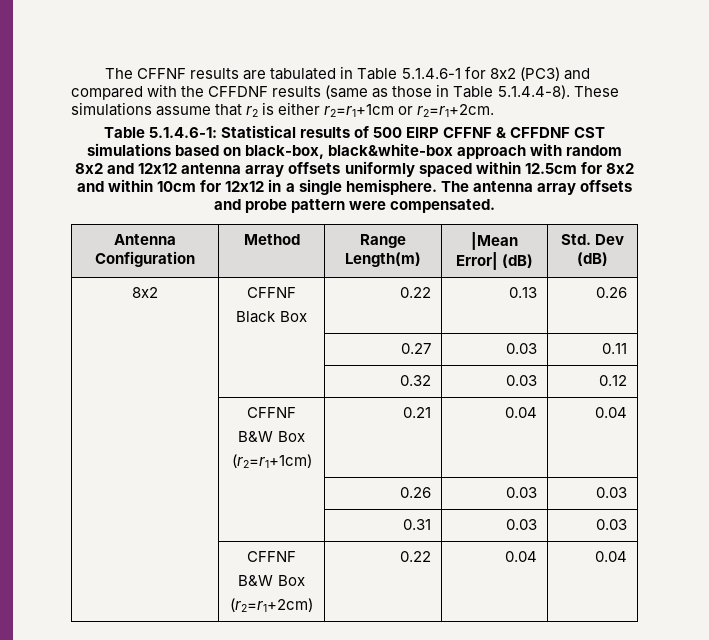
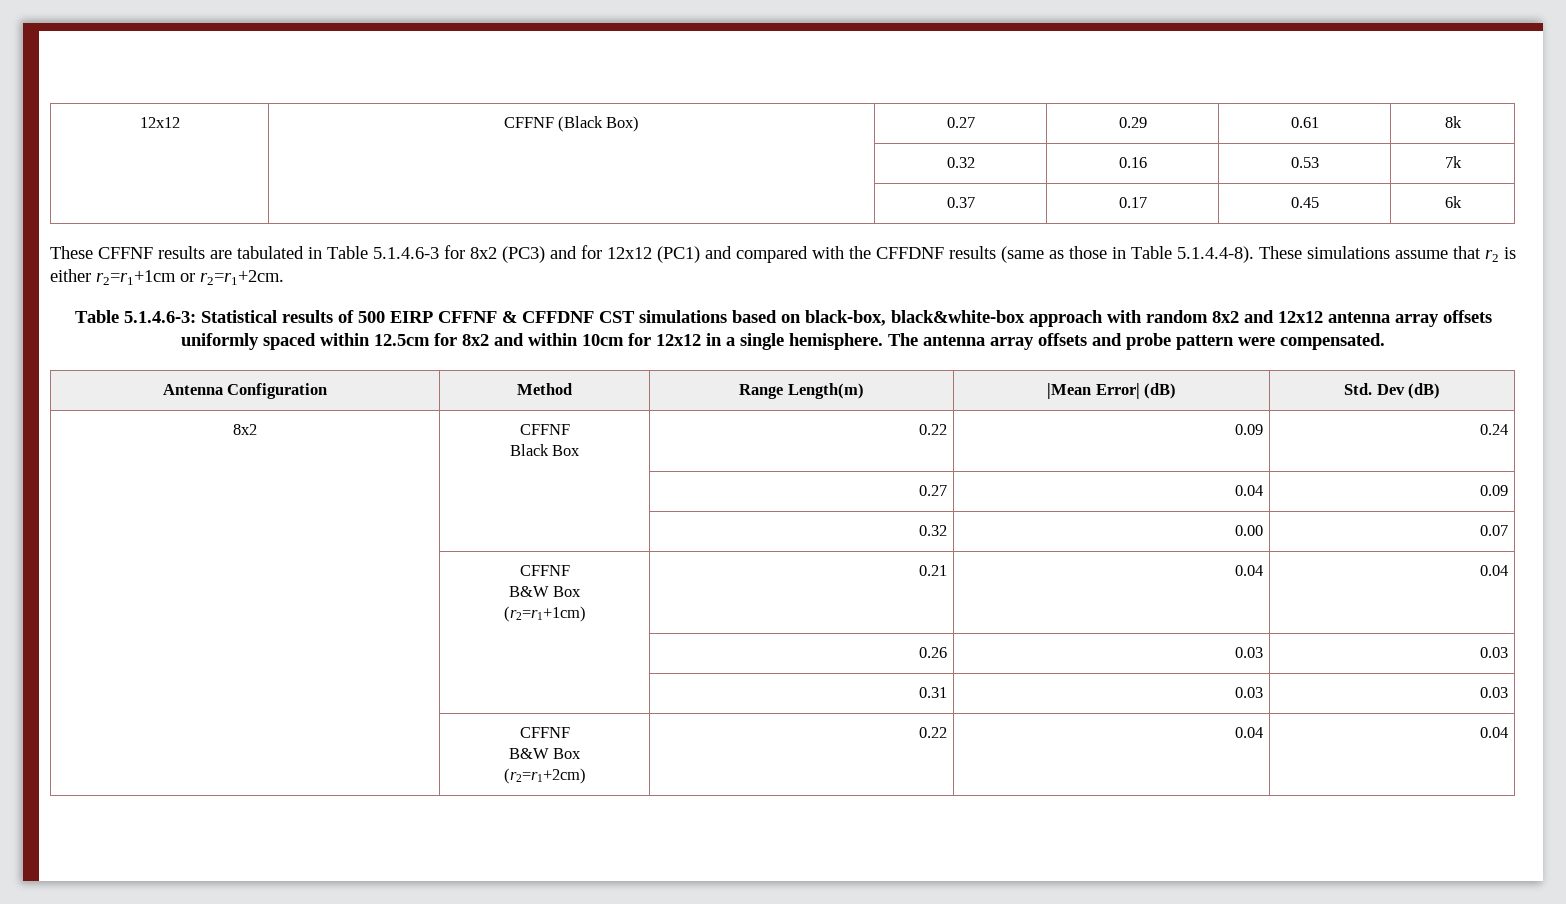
- The CFFNF results are tabulated in Table 5.1.4.6-1 for 8x2 (PC3) and compared with the CFFDNF results (same as those in Table 5.1.4.4-8). These simulations assume that r2 is either r2=r1+1cm or r2=r1+2cm.
+ 12x12 | CFFNF (Black Box) | 0.27 | 0.29 | 0.61 | 8k
+ | | 0.32 | 0.16 | 0.53 | 7k
+ | | 0.37 | 0.17 | 0.45 | 6k
+ These CFFNF results are tabulated in Table 5.1.4.6-3 for 8x2 (PC3) and for 12x12 (PC1) and compared with the CFFDNF results (same as those in Table 5.1.4.4-8). These simulations assume that r2 is either r2=r1+1cm or r2=r1+2cm.
- Table 5.1.4.6-1: Statistical results of 500 EIRP CFFNF & CFFDNF CST simulations based on black-box, black&white-box approach with random 8x2 and 12x12 antenna array offsets uniformly spaced within 12.5cm for 8x2 and within 10cm for 12x12 in a single hemisphere.
+ Table 5.1.4.6-3: Statistical results of 500 EIRP CFFNF & CFFDNF CST simulations based on black-box, black&white-box approach with random 8x2 and 12x12 antenna array offsets uniformly spaced within 12.5cm for 8x2 and within 10cm for 12x12 in a single hemisphere.
  8x2 | CFFNF
- Black Box | 0.22 | 0.13 | 0.26
- | | 0.27 | 0.03 | 0.11
- | | 0.32 | 0.03 | 0.12
+ Black Box | 0.22 | 0.09 | 0.24
+ | | 0.27 | 0.04 | 0.09
+ | | 0.32 | 0.00 | 0.07

